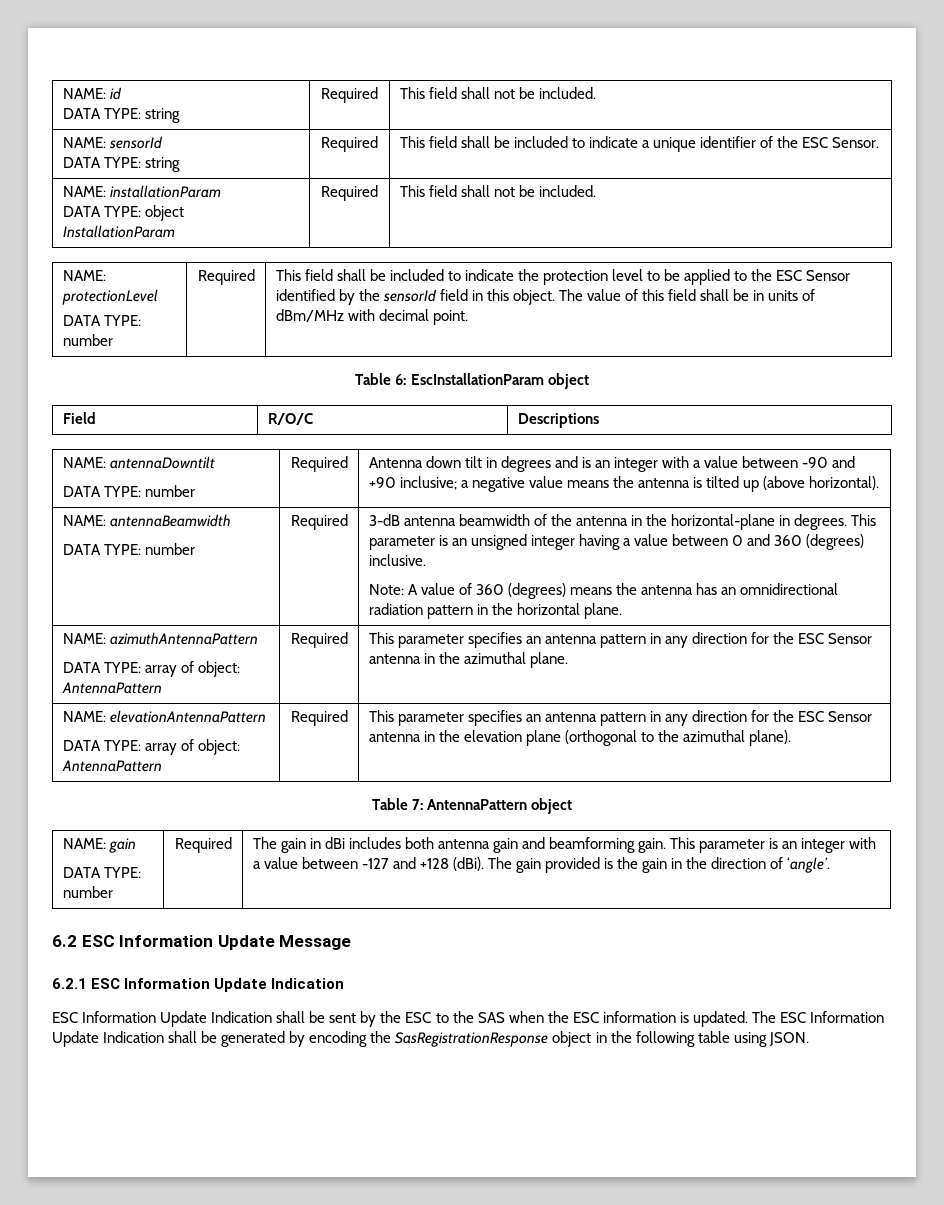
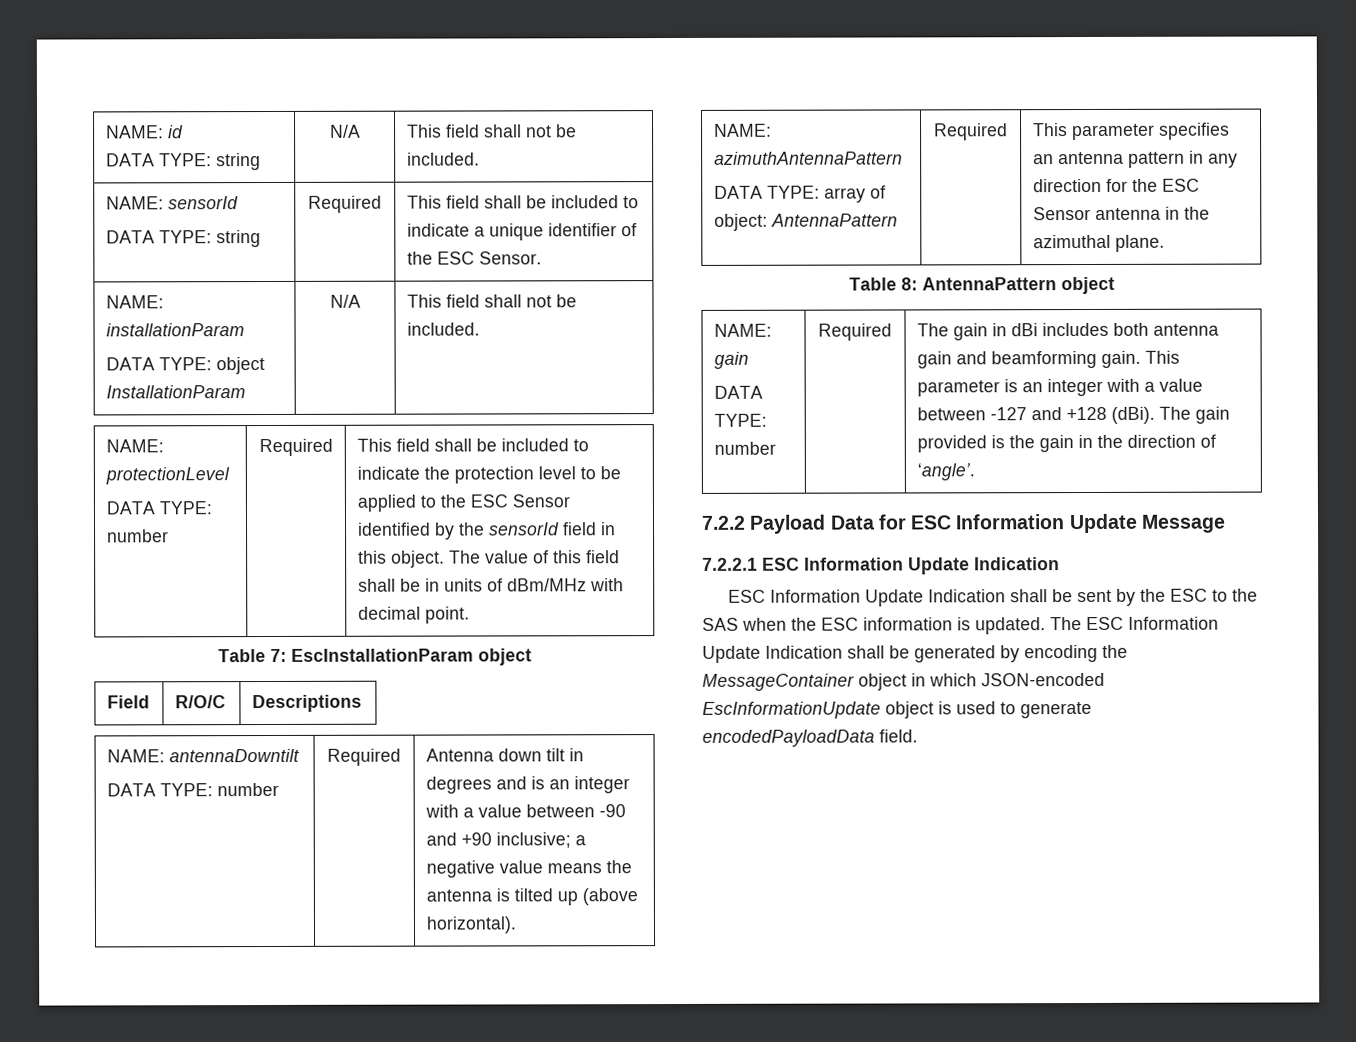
  NAME: id
- DATA TYPE: string | Required | This field shall not be included.
+ DATA TYPE: string | N/A | This field shall not be included.
  NAME: installationParam
- DATA TYPE: object InstallationParam | Required | This field shall not be included.
+ DATA TYPE: object InstallationParam | N/A | This field shall not be included.
- Table 6: EscInstallationParam object
+ Table 7: EscInstallationParam object
- NAME: antennaBeamwidth
- DATA TYPE: number | Required | 3-dB antenna beamwidth of the antenna in the horizontal-plane in degrees. This parameter is an unsigned integer having a value between 0 and 360 (degrees) inclusive.
- Note: A value of 360 (degrees) means the antenna has an omnidirectional radiation pattern in the horizontal plane.
- NAME: elevationAntennaPattern
- DATA TYPE: array of object: AntennaPattern | Required | This parameter specifies an antenna pattern in any direction for the ESC Sensor antenna in the elevation plane (orthogonal to the azimuthal plane).
- Table 7: AntennaPattern object
+ Table 8: AntennaPattern object
- 6.2 ESC Information Update Message
+ 7.2.2 Payload Data for ESC Information Update Message
- 6.2.1 ESC Information Update Indication
+ 7.2.2.1 ESC Information Update Indication
- The ESC Information Update Indication shall be generated by encoding the SasRegistrationResponse object in the following table using JSON.
+ The ESC Information Update Indication shall be generated by encoding the MessageContainer object in which JSON-encoded EscInformationUpdate object is used to generate encodedPayloadData field.

